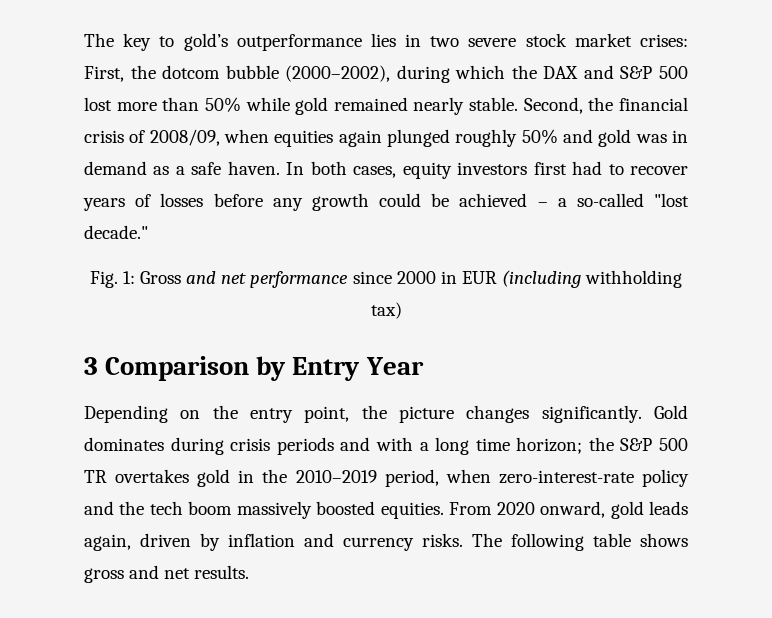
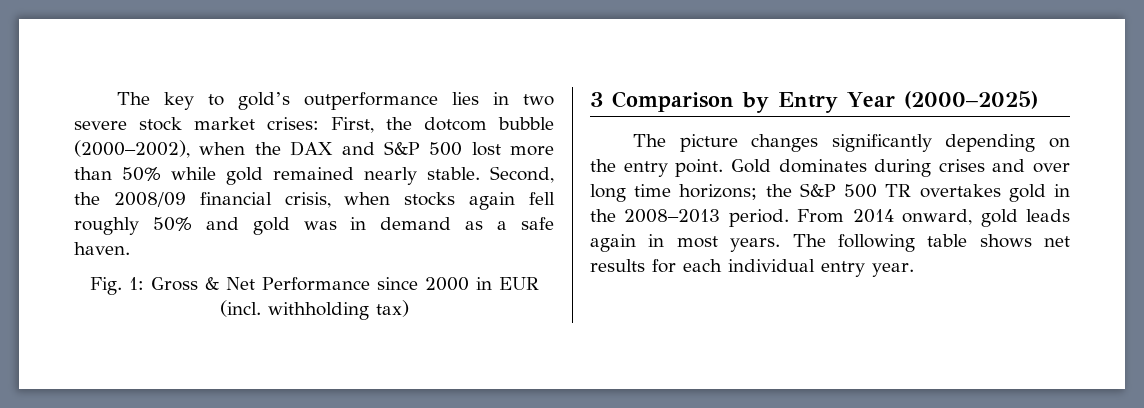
- The key to gold’s outperformance lies in two severe stock market crises: First, the dotcom bubble (2000–2002), during which the DAX and S&P 500 lost more than 50% while gold remained nearly stable.
+ The key to gold’s outperformance lies in two severe stock market crises: First, the dotcom bubble (2000–2002), when the DAX and S&P 500 lost more than 50% while gold remained nearly stable.
- Second, the financial crisis of 2008/09, when equities again plunged roughly 50% and gold was in demand as a safe haven. In both cases, equity investors first had to recover years of losses before any growth could be achieved – a so-called "lost decade."
+ Second, the 2008/09 financial crisis, when stocks again fell roughly 50% and gold was in demand as a safe haven.
- Fig. 1: Gross and net performance since 2000 in EUR (including withholding tax)
+ Fig. 1: Gross & Net Performance since 2000 in EUR (incl. withholding tax)
- 3 Comparison by Entry Year
- Depending on the entry point, the picture changes significantly. Gold dominates during crisis periods and with a long time horizon; the S&P 500 TR overtakes gold in the 2010–2019 period, when zero-interest-rate policy and the tech boom massively boosted equities. From 2020 onward, gold leads again, driven by inflation and currency risks. The following table shows gross and net results.
+ 3 Comparison by Entry Year (2000–2025)
+ The picture changes significantly depending on the entry point. Gold dominates during crises and over long time horizons; the S&P 500 TR overtakes gold in the 2008–2013 period. From 2014 onward, gold leads again in most years. The following table shows net results for each individual entry year.

